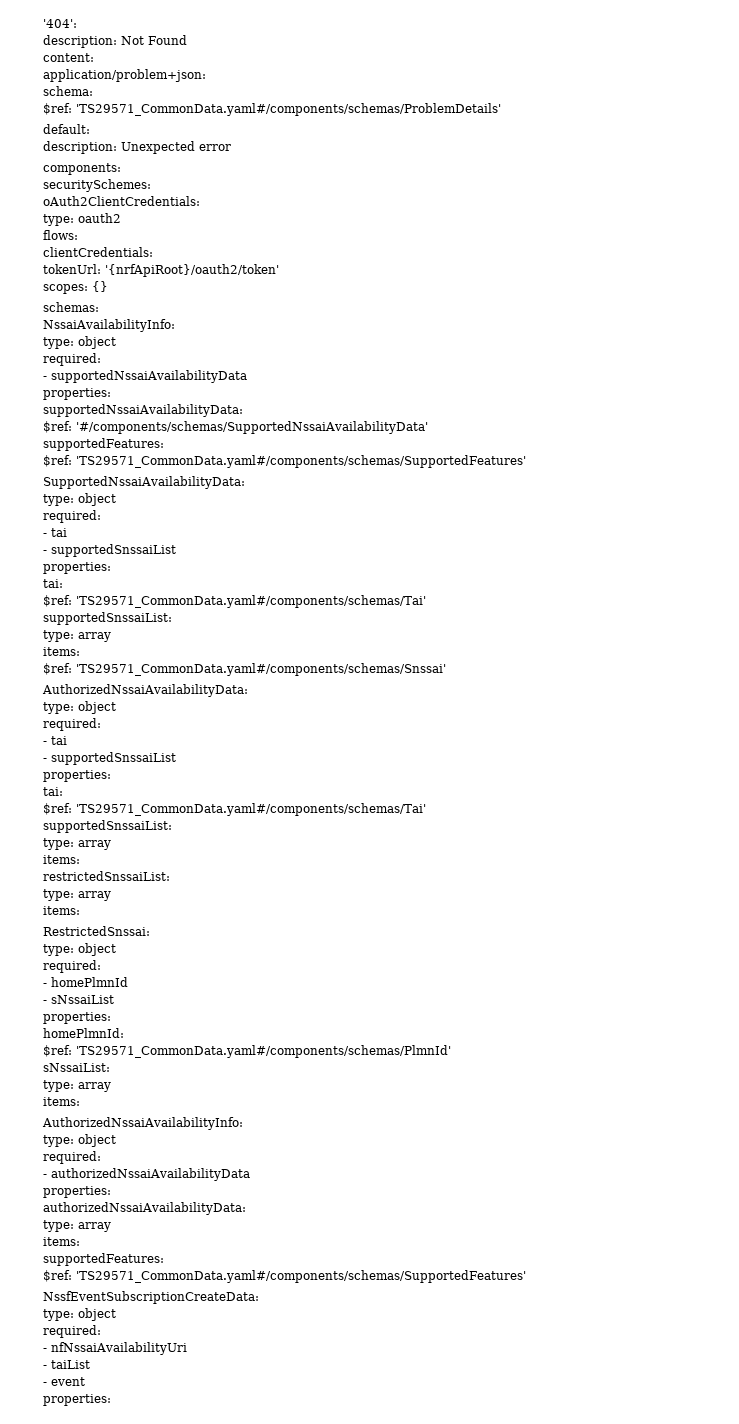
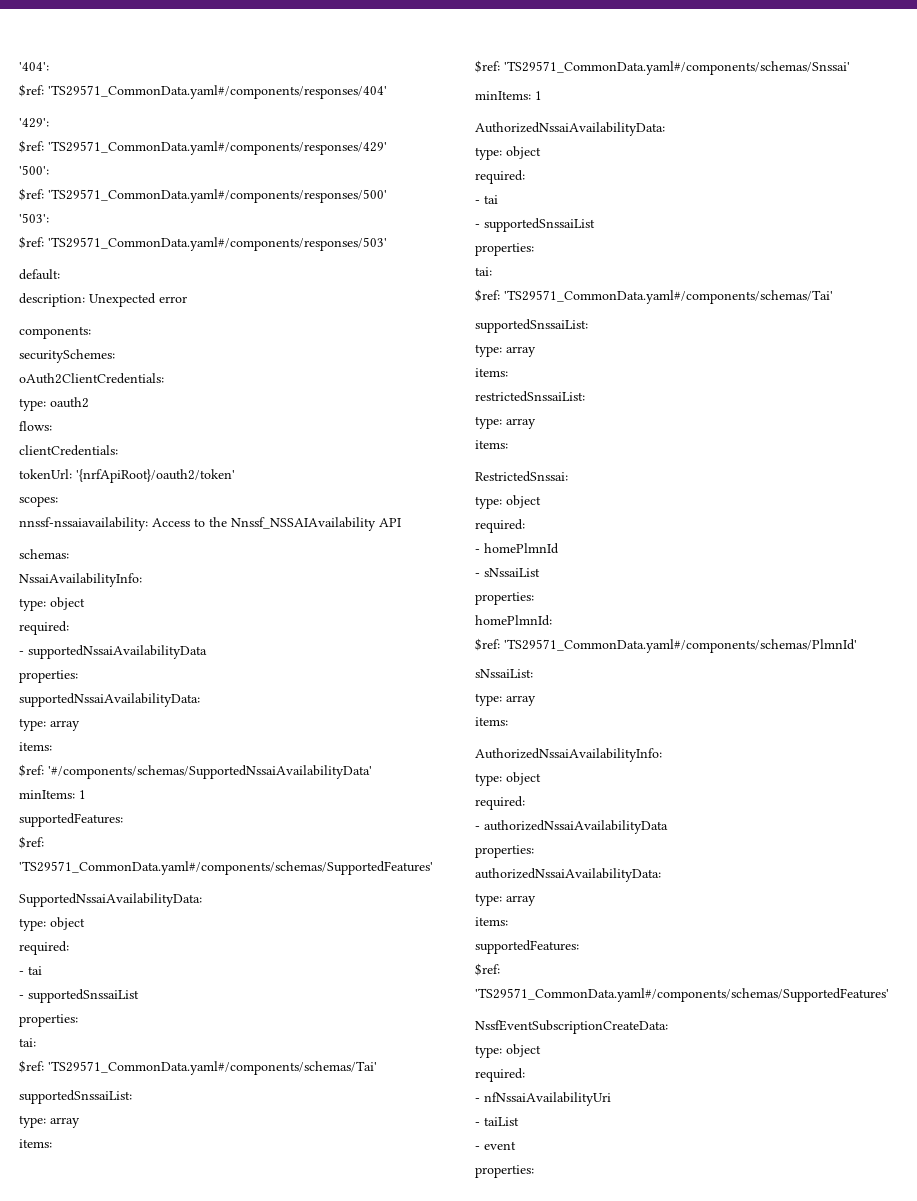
- description: Not Found
- content:
- application/problem+json:
- schema:
- $ref: 'TS29571_CommonData.yaml#/components/schemas/ProblemDetails'
+ $ref: 'TS29571_CommonData.yaml#/components/responses/404'
+ '429':
+ $ref: 'TS29571_CommonData.yaml#/components/responses/429'
+ '500':
+ $ref: 'TS29571_CommonData.yaml#/components/responses/500'
+ '503':
+ $ref: 'TS29571_CommonData.yaml#/components/responses/503'
- scopes: {}
+ scopes:
+ nnssf-nssaiavailability: Access to the Nnssf_NSSAIAvailability API
  supportedNssaiAvailabilityData:
+ type: array
+ items:
  $ref: '#/components/schemas/SupportedNssaiAvailabilityData'
+ minItems: 1
  $ref: 'TS29571_CommonData.yaml#/components/schemas/Snssai'
+ minItems: 1

